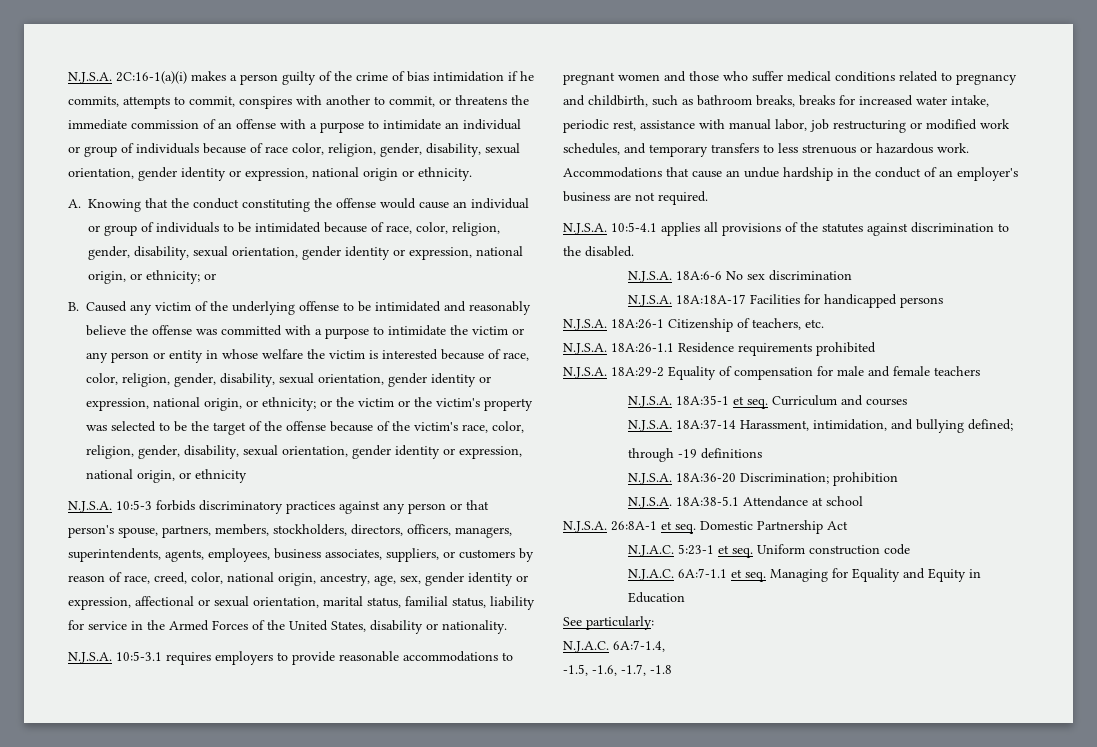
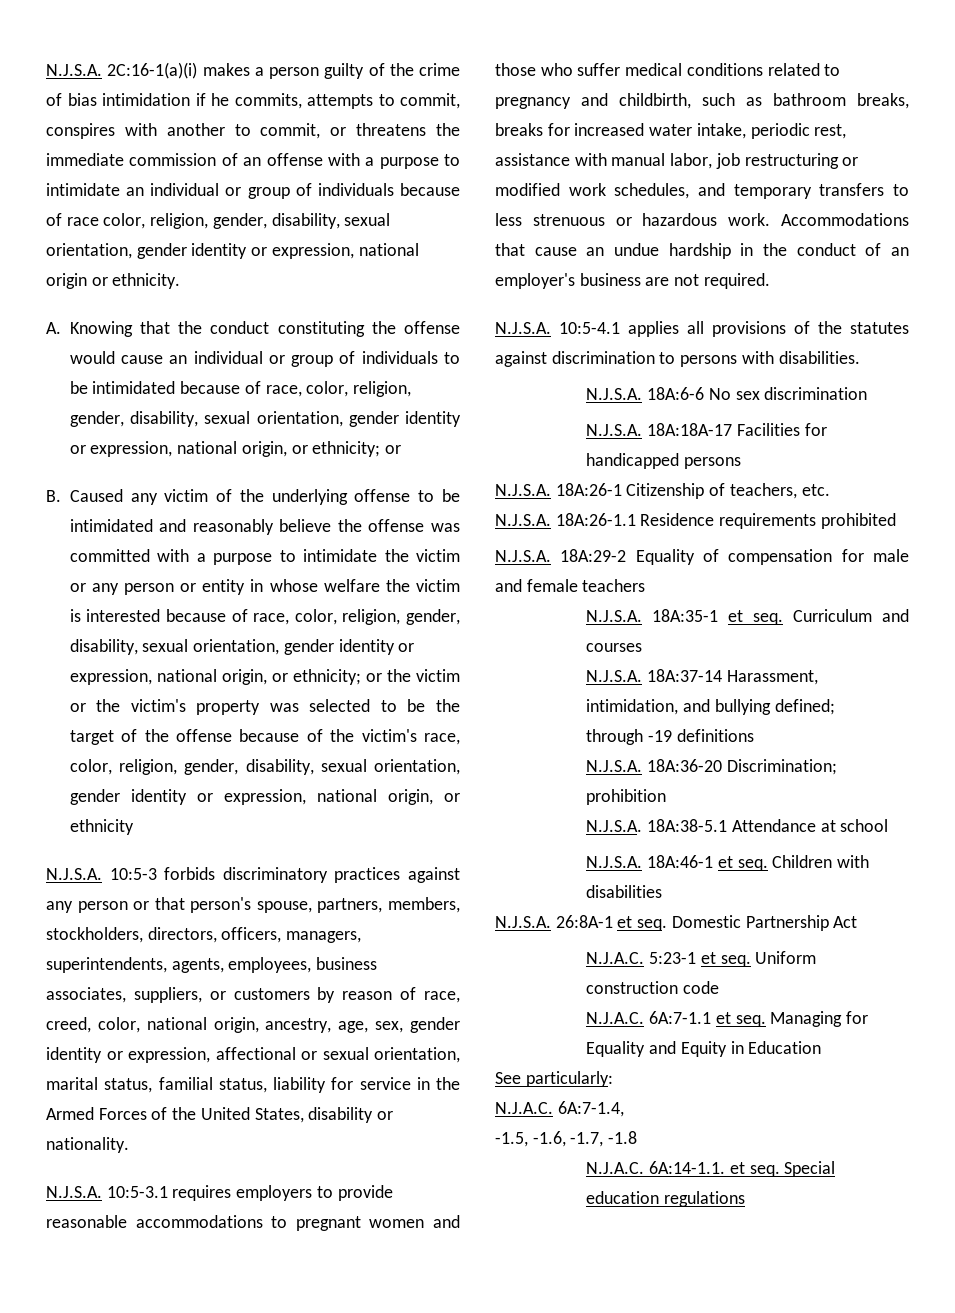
- N.J.S.A. 10:5-4.1 applies all provisions of the statutes against discrimination to the disabled.
+ N.J.S.A. 10:5-4.1 applies all provisions of the statutes against discrimination to persons with disabilities.
+ N.J.S.A. 18A:46-1 et seq. Children with disabilities
+ N.J.A.C. 6A:14-1.1. et seq. Special education regulations

